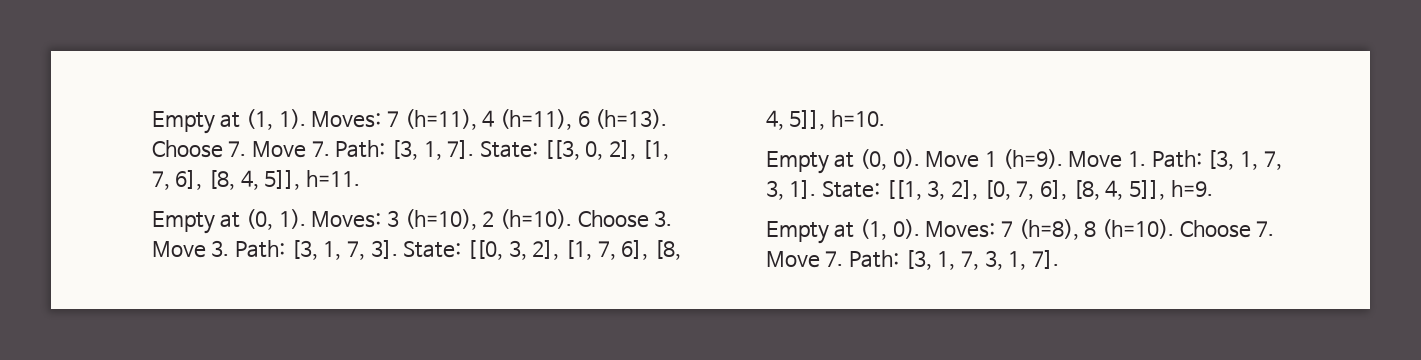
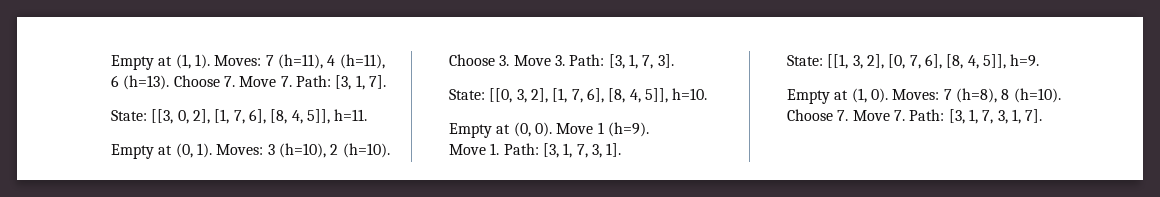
- Choose 7. Move 7. Path: [3, 1, 7]. State: [[3, 0, 2], [1, 7, 6], [8, 4, 5]], h=11.
+ Choose 7. Move 7. Path: [3, 1, 7].
+ State: [[3, 0, 2], [1, 7, 6], [8, 4, 5]], h=11.
- Choose 3. Move 3. Path: [3, 1, 7, 3]. State: [[0, 3, 2], [1, 7, 6], [8, 4, 5]], h=10.
+ Choose 3. Move 3. Path: [3, 1, 7, 3].
+ State: [[0, 3, 2], [1, 7, 6], [8, 4, 5]], h=10.
- Move 1 (h=9). Move 1. Path: [3, 1, 7, 3, 1]. State: [[1, 3, 2], [0, 7, 6], [8, 4, 5]], h=9.
+ Move 1 (h=9).
+ Move 1. Path: [3, 1, 7, 3, 1].
+ State: [[1, 3, 2], [0, 7, 6], [8, 4, 5]], h=9.

